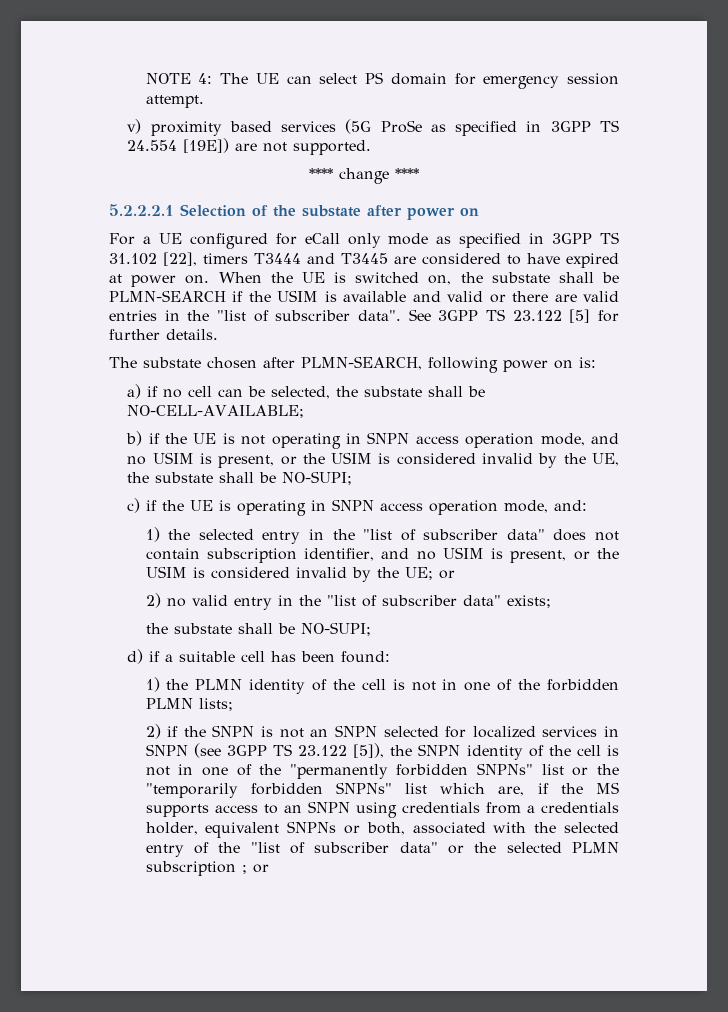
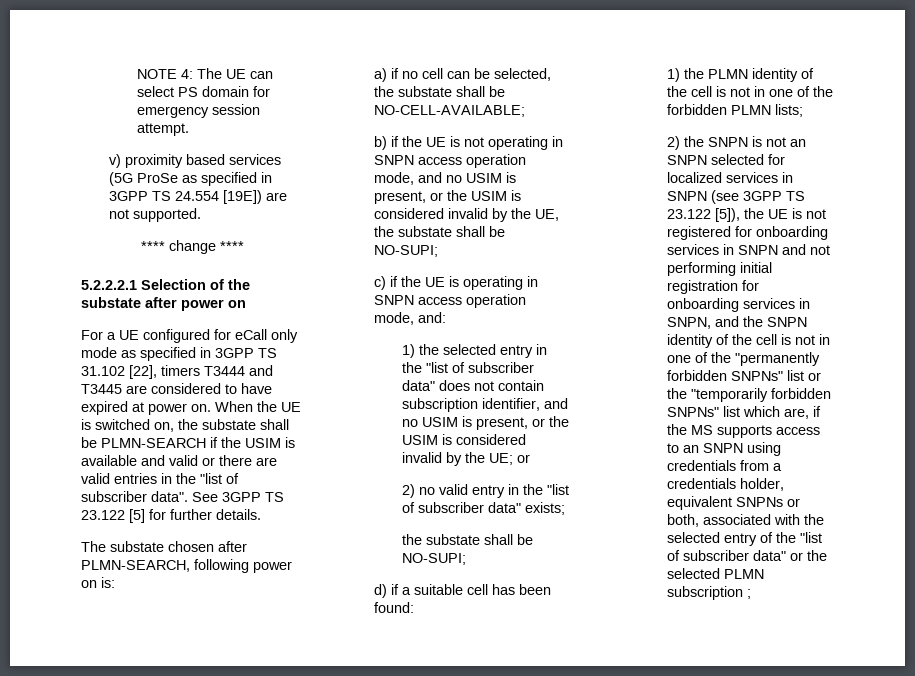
- 2) if the SNPN is not an SNPN selected for localized services in SNPN (see 3GPP TS 23.122 [5]), the SNPN identity of the cell is not in one of the "permanently forbidden SNPNs" list or the "temporarily forbidden SNPNs" list which are, if the MS supports access to an SNPN using credentials from a credentials holder, equivalent SNPNs or both, associated with the selected entry of the "list of subscriber data" or the selected PLMN subscription ; or
+ 2) the SNPN is not an SNPN selected for localized services in SNPN (see 3GPP TS 23.122 [5]), the UE is not registered for onboarding services in SNPN and not performing initial registration for onboarding services in SNPN, and the SNPN identity of the cell is not in one of the "permanently forbidden SNPNs" list or the "temporarily forbidden SNPNs" list which are, if the MS supports access to an SNPN using credentials from a credentials holder, equivalent SNPNs or both, associated with the selected entry of the "list of subscriber data" or the selected PLMN subscription ;

